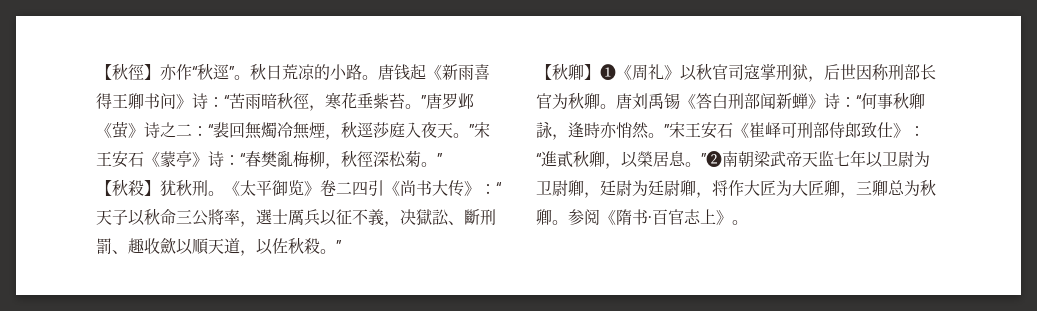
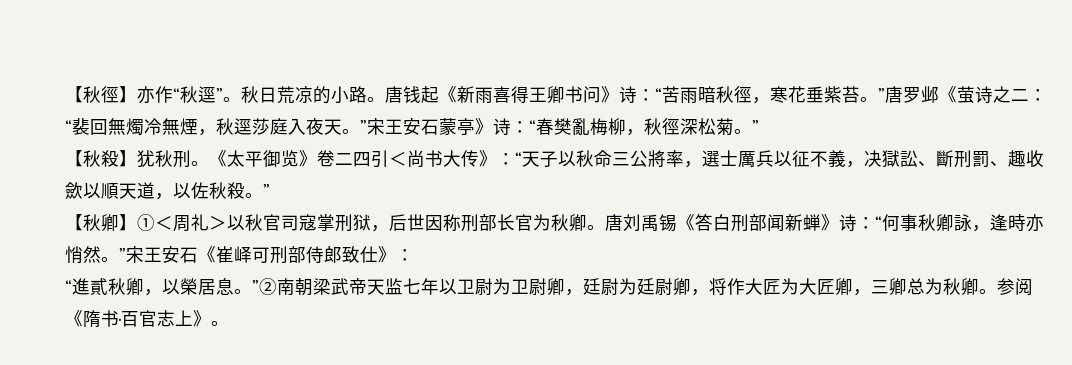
- 唐钱起《新雨喜得王卿书问》诗：“苦雨暗秋徑，寒花垂紫苔。”唐罗邺《萤》诗之二：“裴回無燭冷無煙，秋逕莎庭入夜天。”宋王安石《蒙亭》诗：“春樊亂梅柳，秋徑深松菊。”
+ 唐钱起《新雨喜得王卿书问》诗：“苦雨暗秋徑，寒花垂紫苔。”唐罗邺《萤诗之二：“裴回無燭冷無煙，秋逕莎庭入夜天。”宋王安石蒙亭》诗：“春樊亂梅柳，秋徑深松菊。”
- 《太平御览》卷二四引《尚书大传》：“天子以秋命三公將率，選士厲兵以征不義，决獄訟、斷刑罰、趣收歛以順天道，以佐秋殺。”
+ 《太平御览》卷二四引＜尚书大传》：“天子以秋命三公將率，選士厲兵以征不義，决獄訟、斷刑罰、趣收歛以順天道，以佐秋殺。”
- 【秋卿】❶《周礼》以秋官司寇掌刑狱，后世因称刑部长官为秋卿。
+ 【秋卿】①＜周礼＞以秋官司寇掌刑狱，后世因称刑部长官为秋卿。
- “進貳秋卿，以榮居息。”❷南朝梁武帝天监七年以卫尉为卫尉卿，廷尉为廷尉卿，将作大匠为大匠卿，三卿总为秋卿。
+ “進貳秋卿，以榮居息。”②南朝梁武帝天监七年以卫尉为卫尉卿，廷尉为廷尉卿，将作大匠为大匠卿，三卿总为秋卿。

